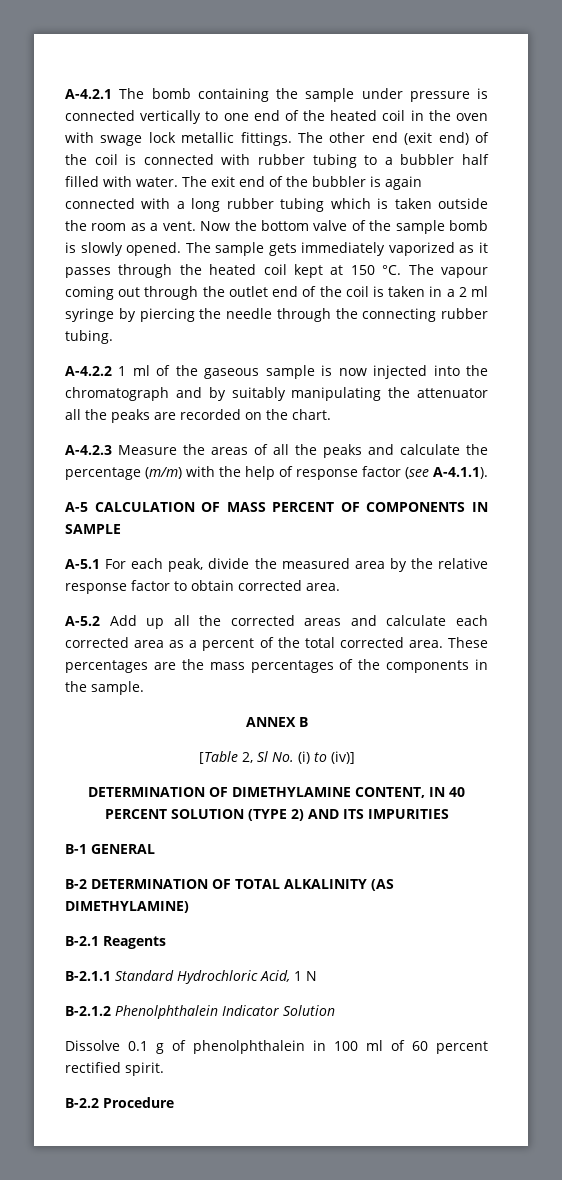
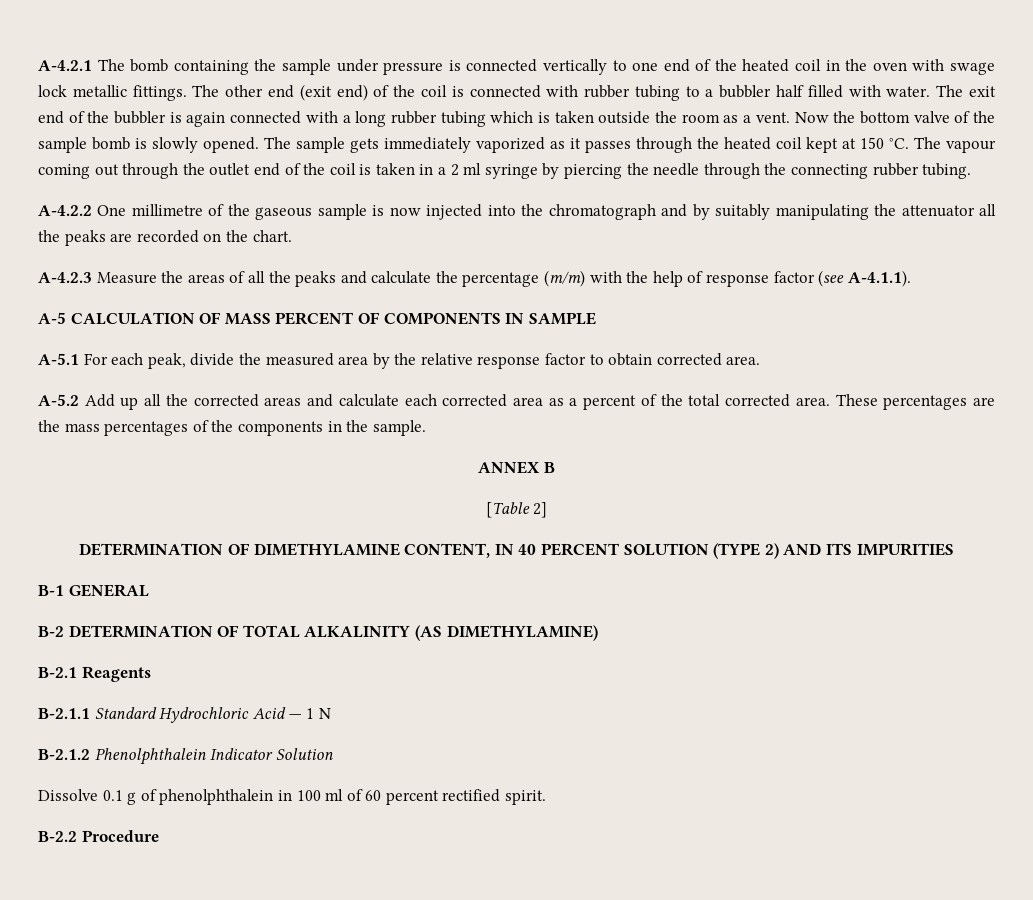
- A-4.2.2 1 ml of the gaseous sample is now injected into the chromatograph and by suitably manipulating the attenuator all the peaks are recorded on the chart.
+ A-4.2.2 One millimetre of the gaseous sample is now injected into the chromatograph and by suitably manipulating the attenuator all the peaks are recorded on the chart.
- [Table 2, Sl No. (i) to (iv)]
+ [Table 2]
- B-2.1.1 Standard Hydrochloric Acid, 1 N
+ B-2.1.1 Standard Hydrochloric Acid — 1 N

